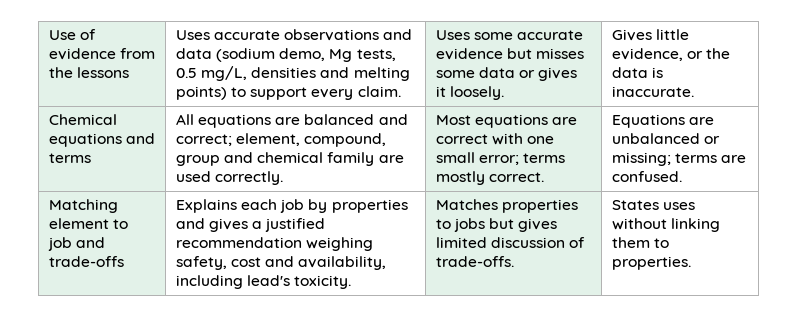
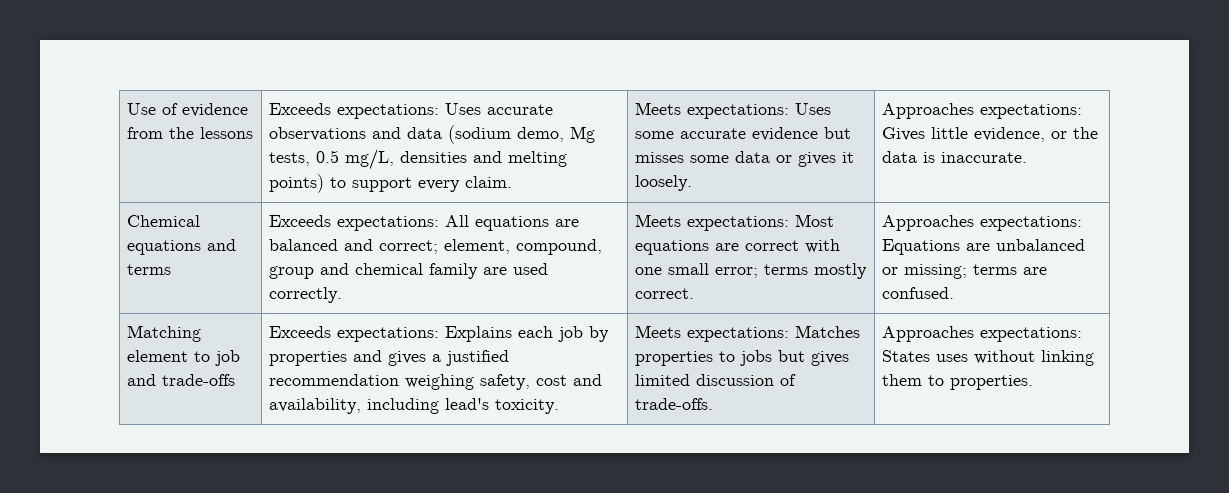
- Uses accurate observations and data (sodium demo, Mg tests, 0.5 mg/L, densities and melting points) to support every claim.
+ Exceeds expectations: Uses accurate observations and data (sodium demo, Mg tests, 0.5 mg/L, densities and melting points) to support every claim.
- Uses some accurate evidence but misses some data or gives it loosely.
+ Meets expectations: Uses some accurate evidence but misses some data or gives it loosely.
- Gives little evidence, or the data is inaccurate.
+ Approaches expectations: Gives little evidence, or the data is inaccurate.
- All equations are balanced and correct; element, compound, group and chemical family are used correctly.
+ Exceeds expectations: All equations are balanced and correct; element, compound, group and chemical family are used correctly.
- Most equations are correct with one small error; terms mostly correct.
+ Meets expectations: Most equations are correct with one small error; terms mostly correct.
- Equations are unbalanced or missing; terms are confused.
+ Approaches expectations: Equations are unbalanced or missing; terms are confused.
- Explains each job by properties and gives a justified recommendation weighing safety, cost and availability, including lead's toxicity.
+ Exceeds expectations: Explains each job by properties and gives a justified recommendation weighing safety, cost and availability, including lead's toxicity.
- Matches properties to jobs but gives limited discussion of trade-offs.
+ Meets expectations: Matches properties to jobs but gives limited discussion of trade-offs.
- States uses without linking them to properties.
+ Approaches expectations: States uses without linking them to properties.

